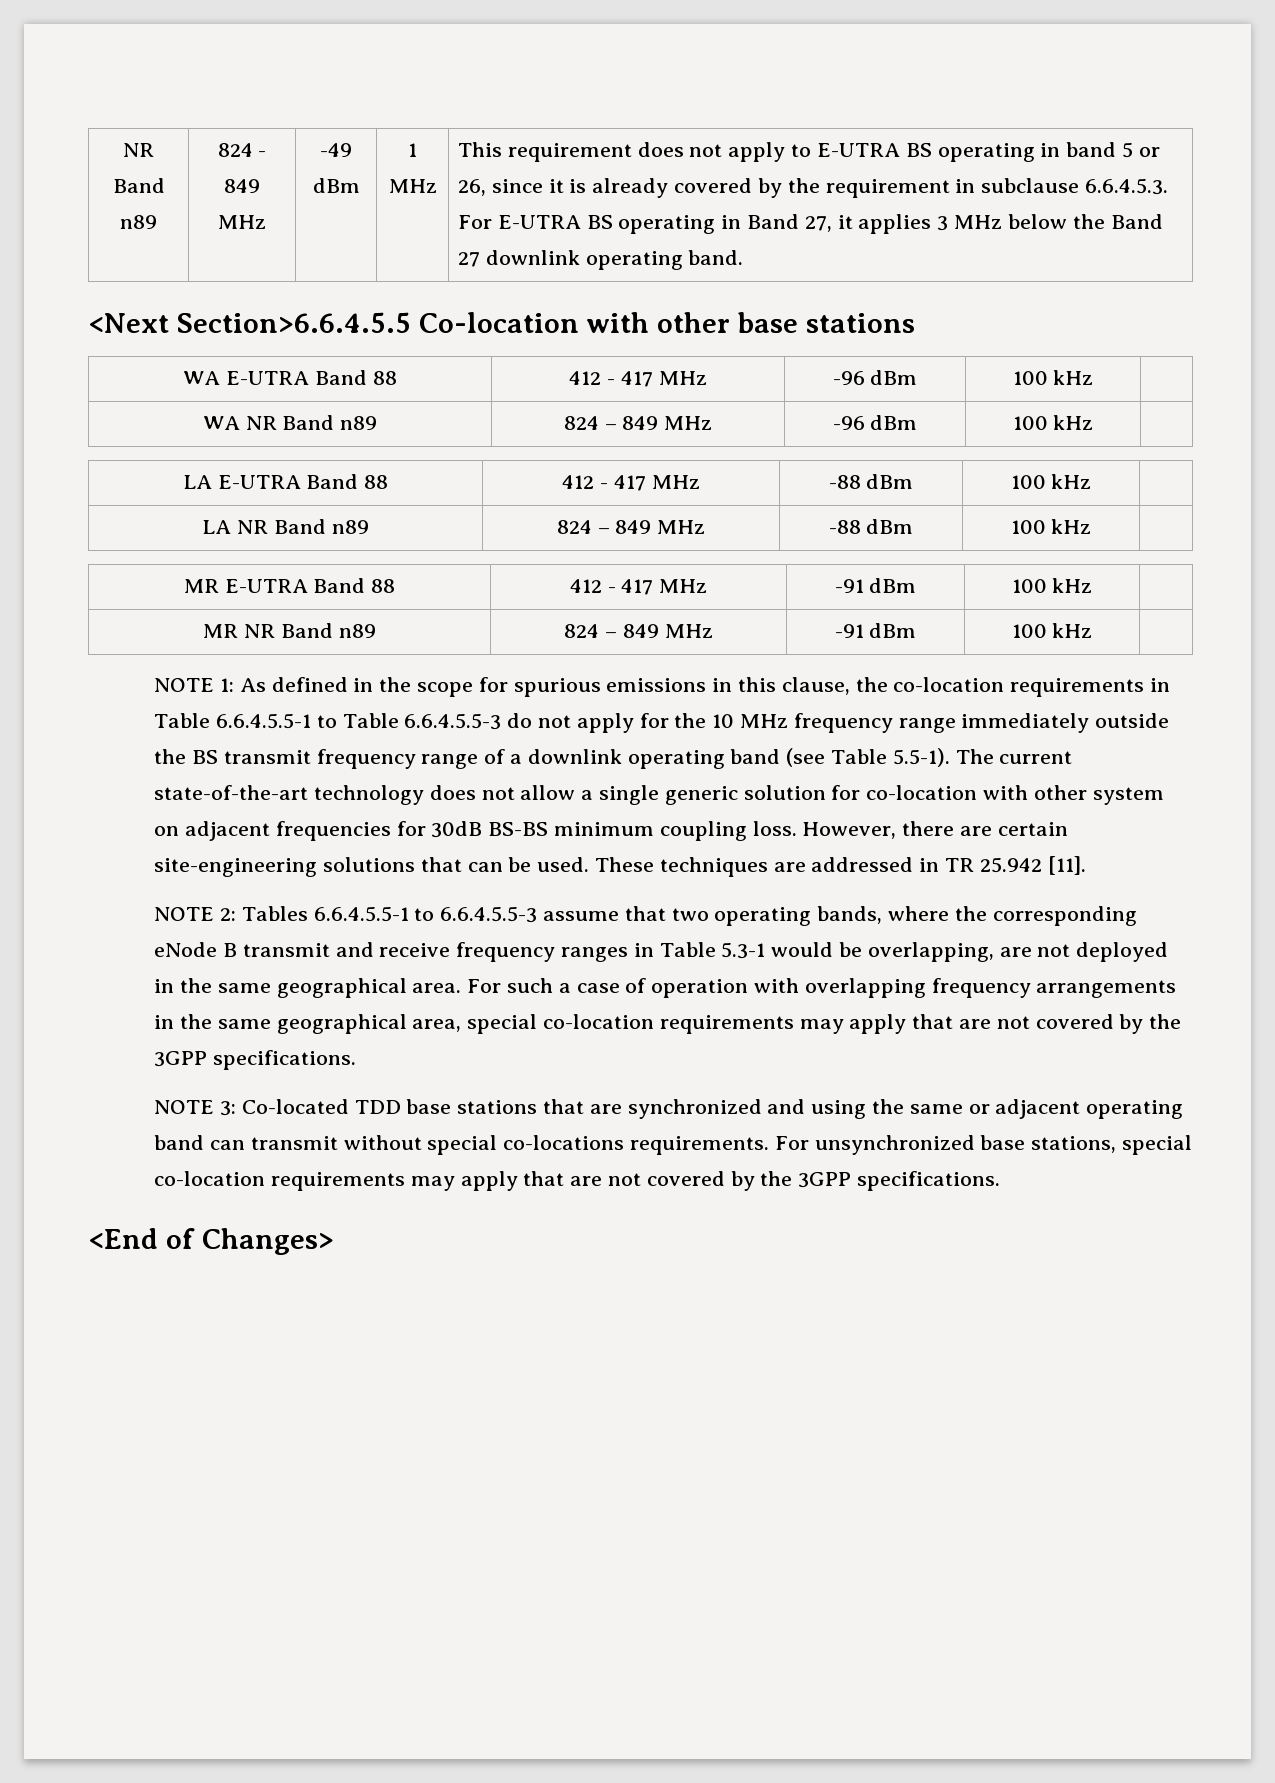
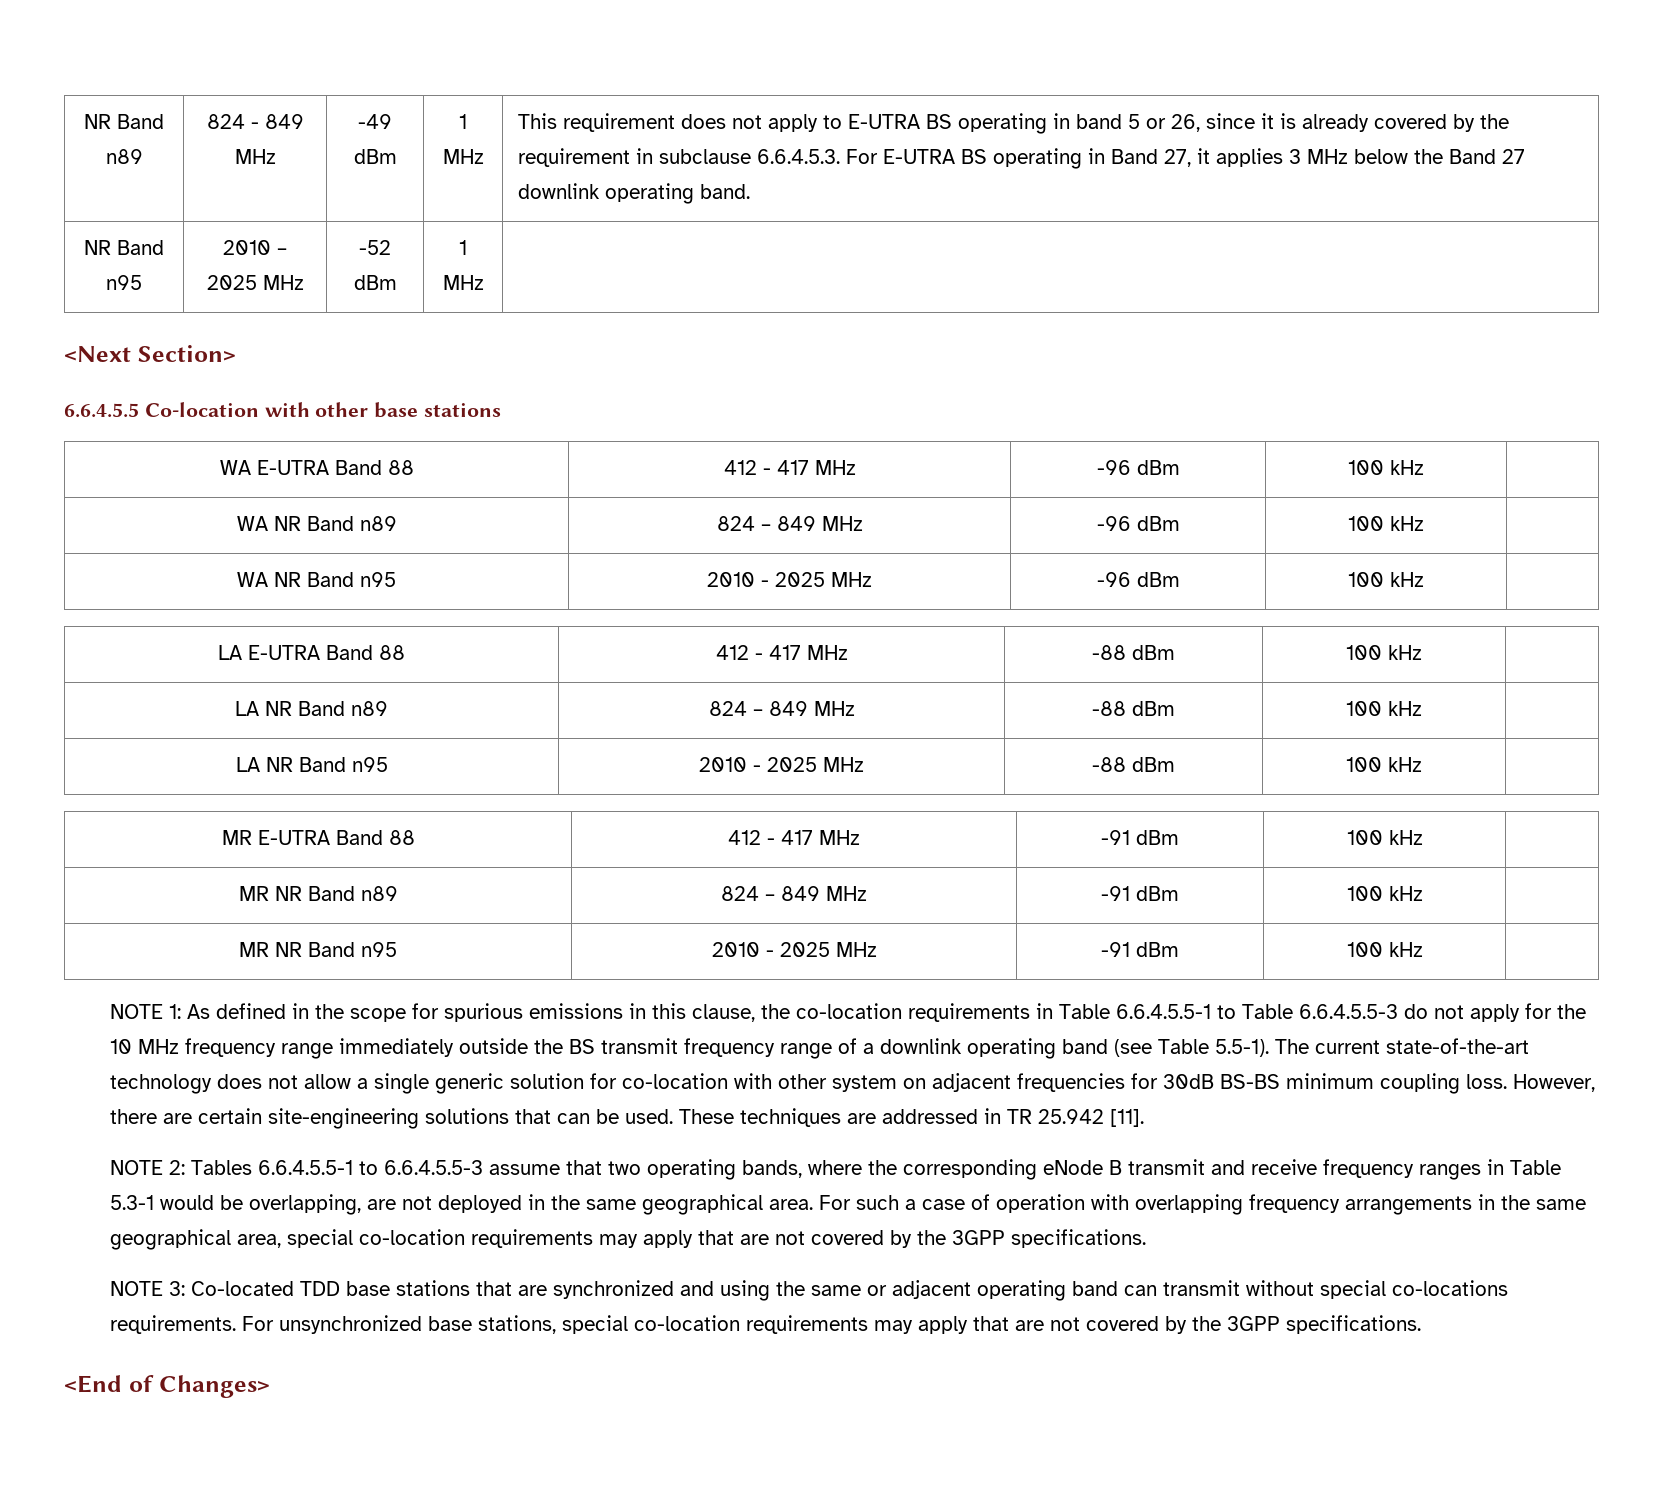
+ NR Band n95 | 2010 – 2025 MHz | -52 dBm | 1 MHz |
- <Next Section>6.6.4.5.5 Co-location with other base stations
+ <Next Section>
+ 6.6.4.5.5 Co-location with other base stations
+ WA NR Band n95 | 2010 - 2025 MHz | -96 dBm | 100 kHz |
+ LA NR Band n95 | 2010 - 2025 MHz | -88 dBm | 100 kHz |
+ MR NR Band n95 | 2010 - 2025 MHz | -91 dBm | 100 kHz |

